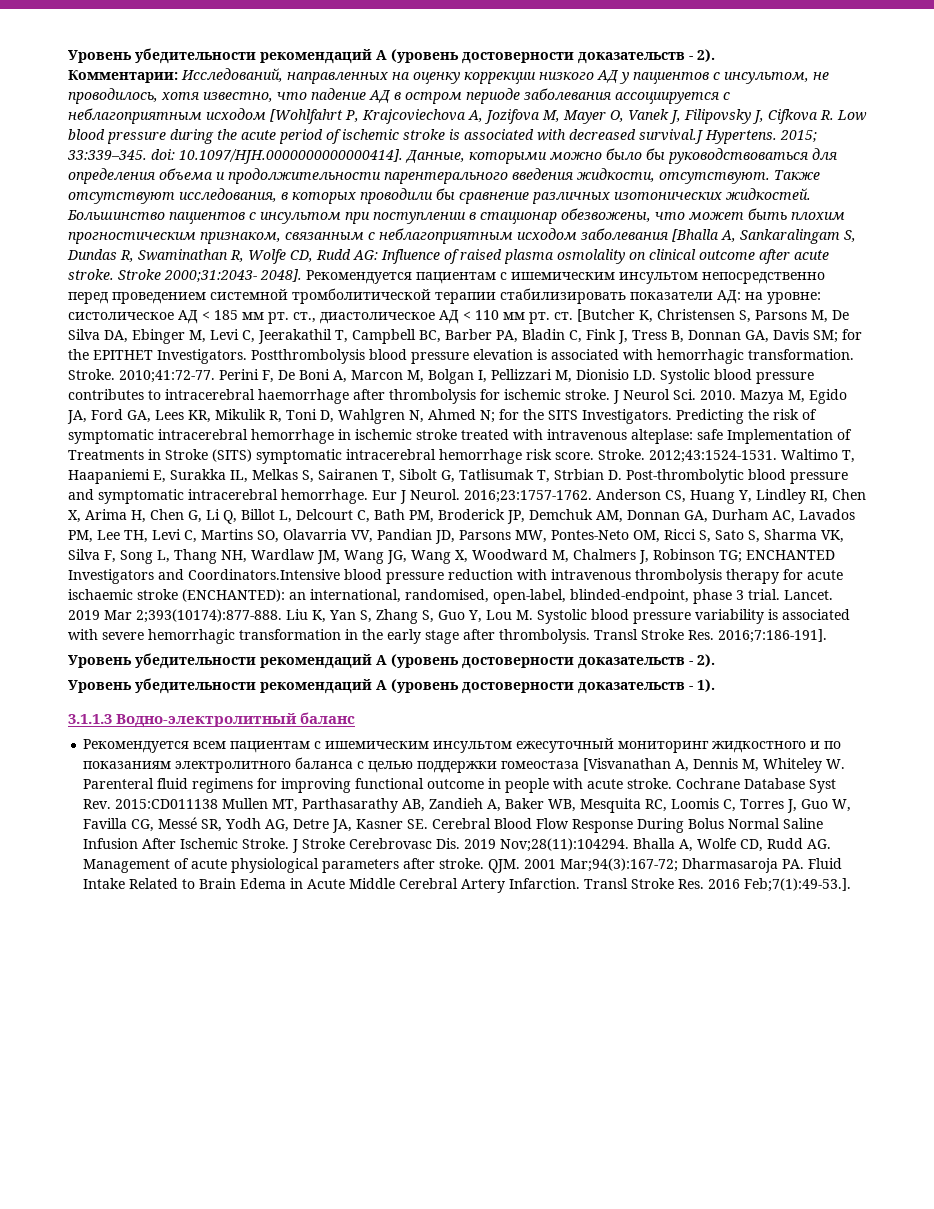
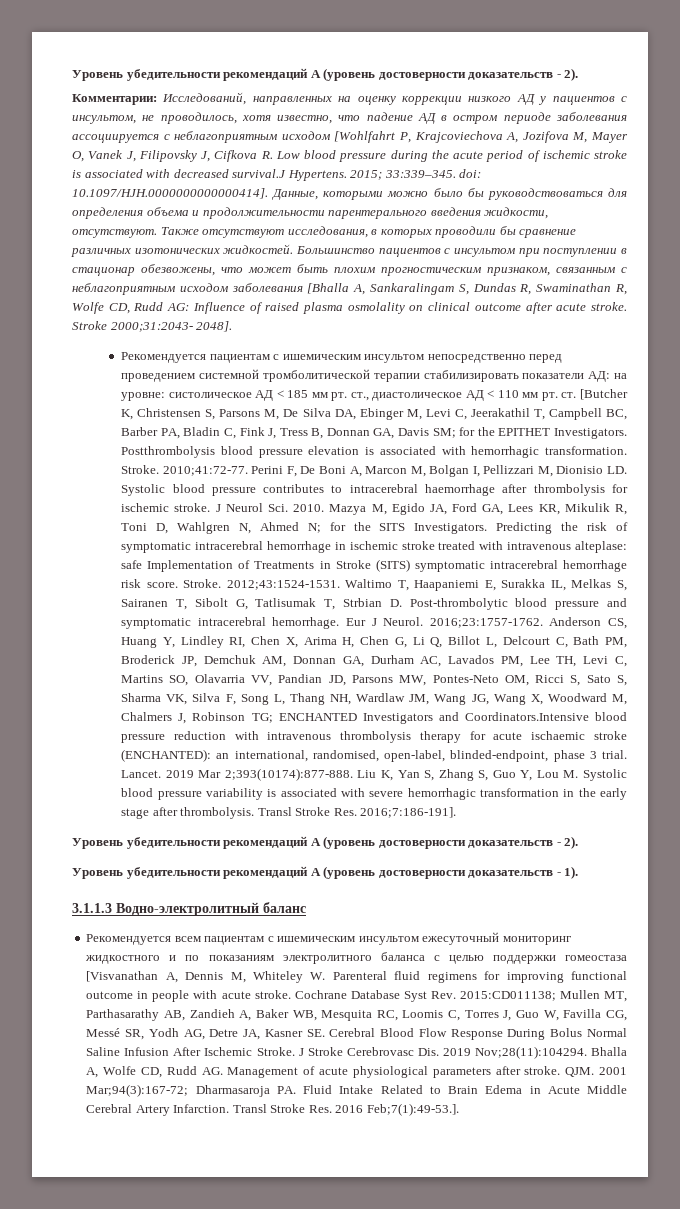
- Stroke 2000;31:2043- 2048]. Рекомендуется пациентам с ишемическим инсультом непосредственно перед проведением системной тромболитической терапии стабилизировать показатели АД:
+ Stroke 2000;31:2043- 2048].
+ Рекомендуется пациентам с ишемическим инсультом непосредственно перед проведением системной тромболитической терапии стабилизировать показатели АД:
- Cochrane Database Syst Rev. 2015:CD011138 Mullen MT, Parthasarathy AB, Zandieh A, Baker WB, Mesquita RC, Loomis C, Torres J, Guo W, Favilla CG, Messé SR, Yodh AG, Detre JA, Kasner SE. Cerebral Blood Flow Response During Bolus Normal Saline Infusion After Ischemic Stroke.
+ Cochrane Database Syst Rev. 2015:CD011138; Mullen MT, Parthasarathy AB, Zandieh A, Baker WB, Mesquita RC, Loomis C, Torres J, Guo W, Favilla CG, Messé SR, Yodh AG, Detre JA, Kasner SE. Cerebral Blood Flow Response During Bolus Normal Saline Infusion After Ischemic Stroke.

